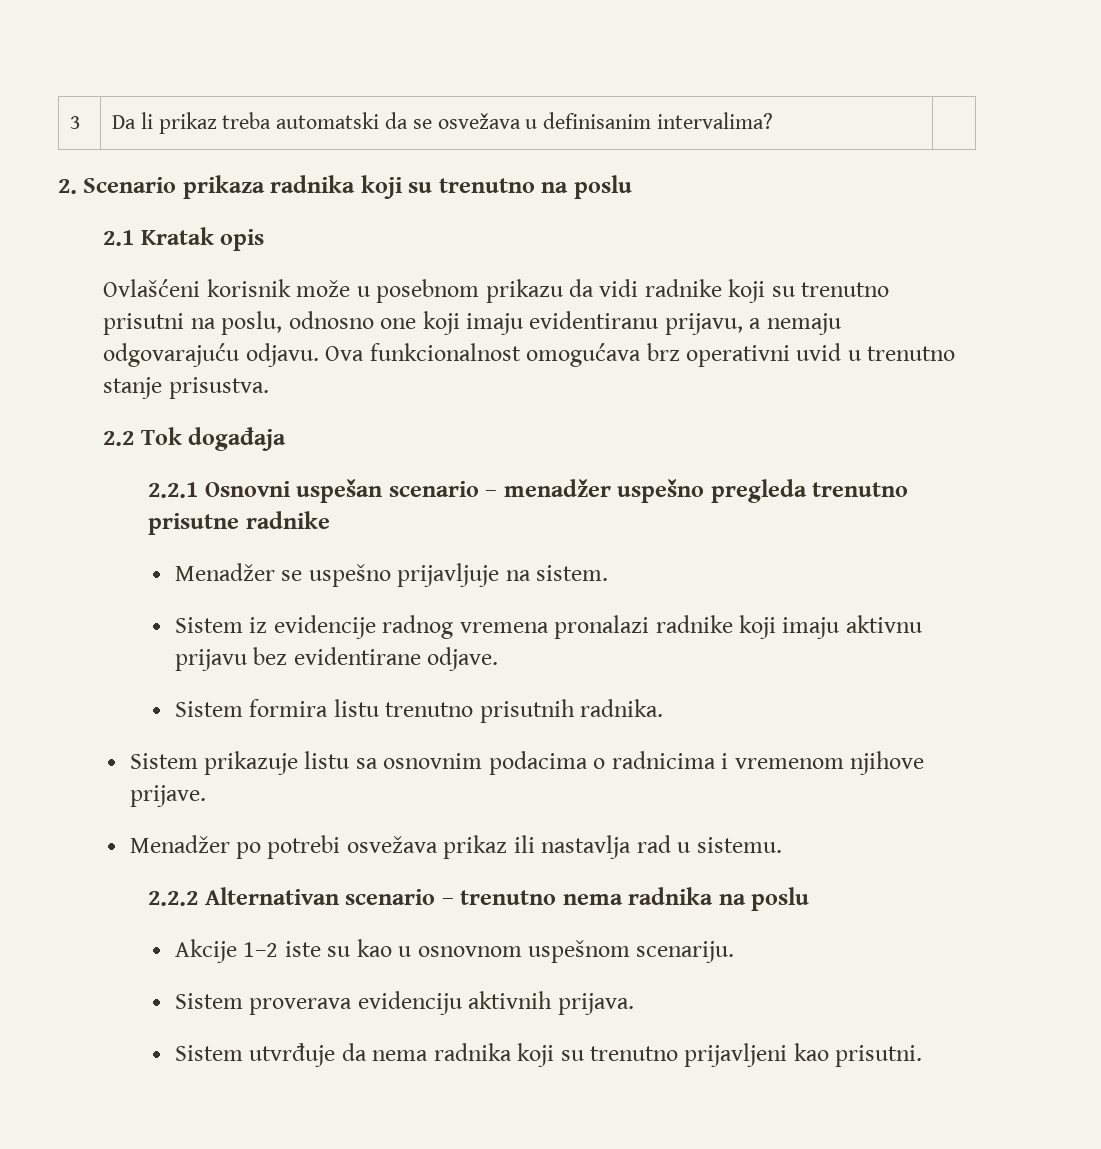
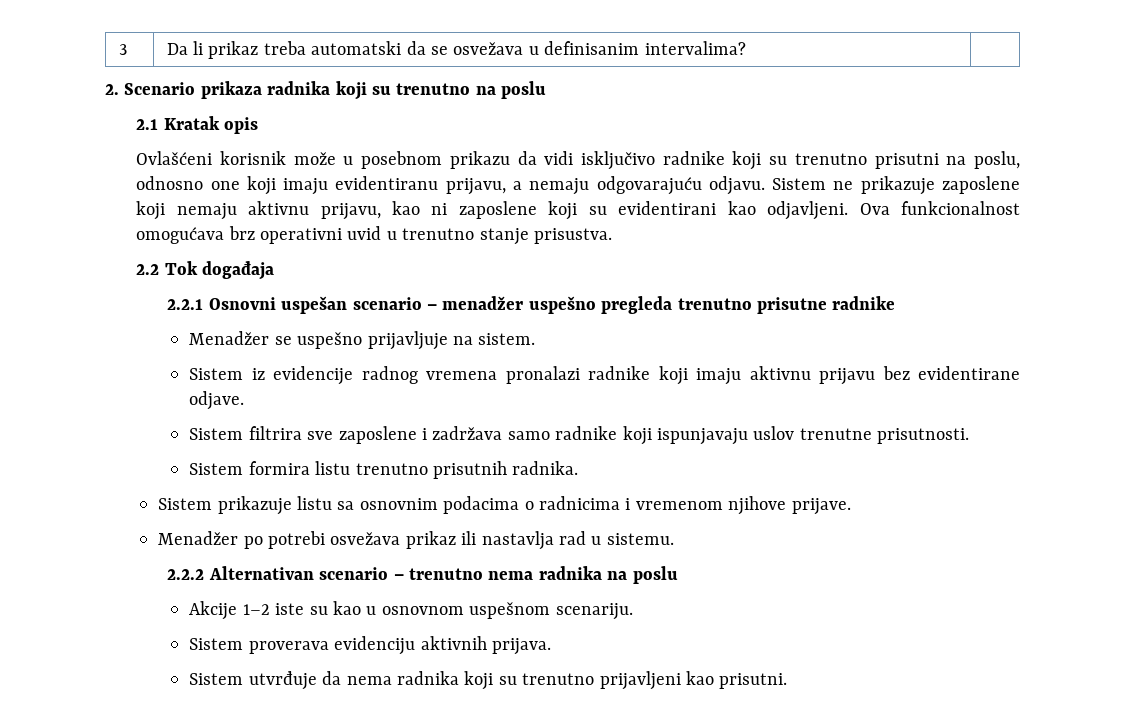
- Ovlašćeni korisnik može u posebnom prikazu da vidi radnike koji su trenutno prisutni na poslu, odnosno one koji imaju evidentiranu prijavu, a nemaju odgovarajuću odjavu.
+ Ovlašćeni korisnik može u posebnom prikazu da vidi isključivo radnike koji su trenutno prisutni na poslu, odnosno one koji imaju evidentiranu prijavu, a nemaju odgovarajuću odjavu.
+ Sistem ne prikazuje zaposlene koji nemaju aktivnu prijavu, kao ni zaposlene koji su evidentirani kao odjavljeni.
+ Sistem filtrira sve zaposlene i zadržava samo radnike koji ispunjavaju uslov trenutne prisutnosti.

